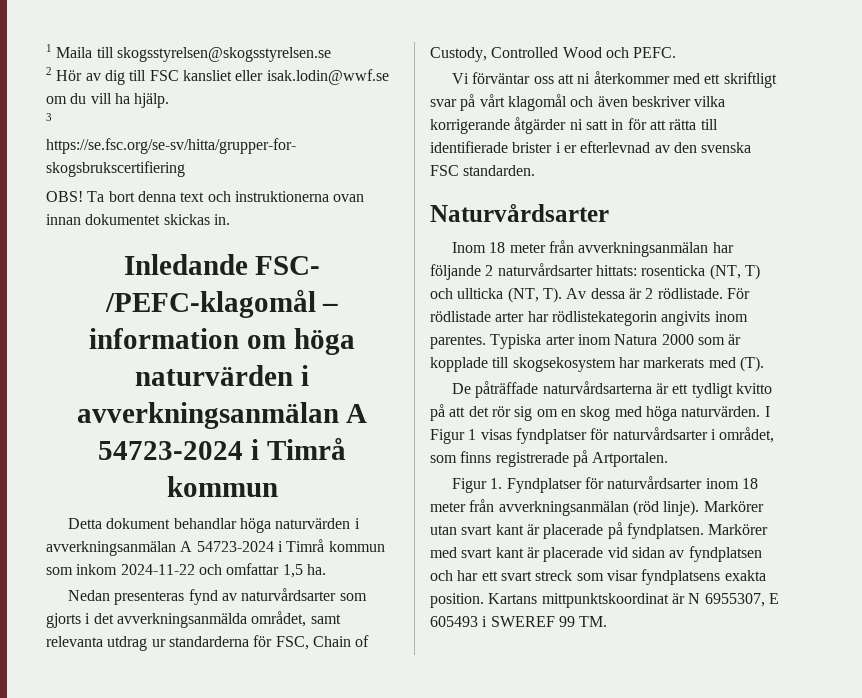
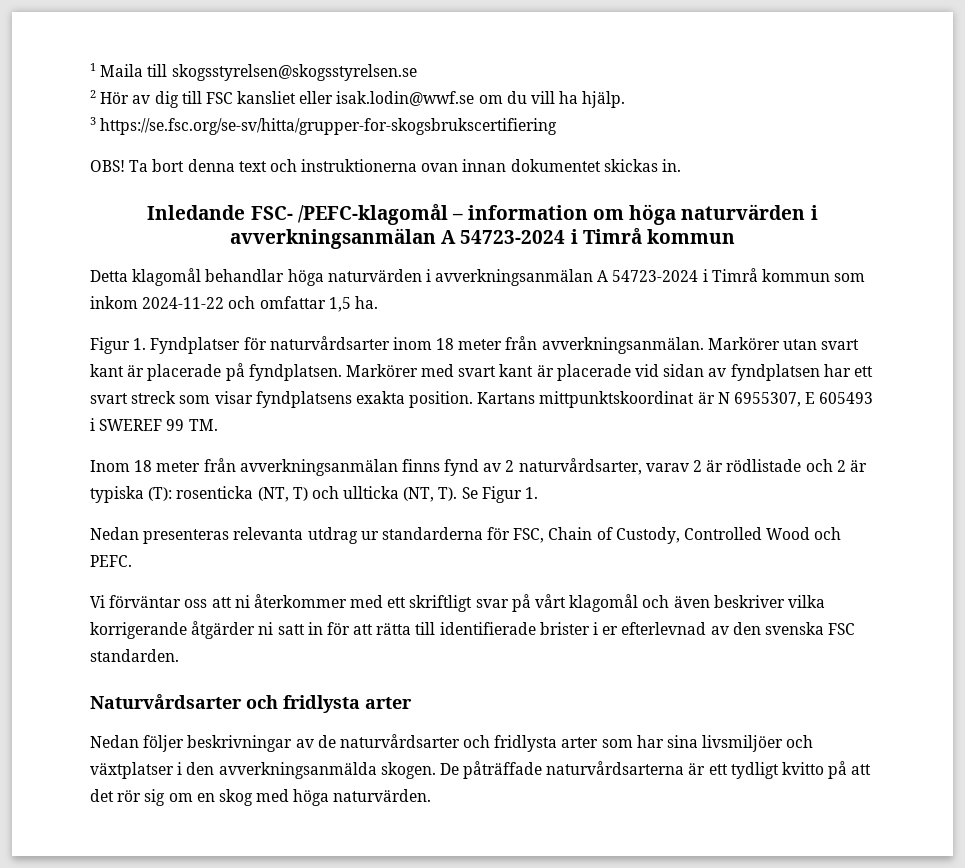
- Detta dokument behandlar höga naturvärden i avverkningsanmälan A 54723-2024 i Timrå kommun som inkom 2024-11-22 och omfattar 1,5 ha.
+ Detta klagomål behandlar höga naturvärden i avverkningsanmälan A 54723-2024 i Timrå kommun som inkom 2024-11-22 och omfattar 1,5 ha.
- Nedan presenteras fynd av naturvårdsarter som gjorts i det avverkningsanmälda området, samt relevanta utdrag ur standarderna för FSC, Chain of Custody, Controlled Wood och PEFC.
+ Figur 1. Fyndplatser för naturvårdsarter inom 18 meter från avverkningsanmälan. Markörer utan svart kant är placerade på fyndplatsen. Markörer med svart kant är placerade vid sidan av fyndplatsen har ett svart streck som visar fyndplatsens exakta position. Kartans mittpunktskoordinat är N 6955307, E 605493 i SWEREF 99 TM.
+ Inom 18 meter från avverkningsanmälan finns fynd av 2 naturvårdsarter, varav 2 är rödlistade och 2 är typiska (T): rosenticka (NT, T) och ullticka (NT, T). Se Figur 1.
+ Nedan presenteras relevanta utdrag ur standarderna för FSC, Chain of Custody, Controlled Wood och PEFC.
- Naturvårdsarter
- Inom 18 meter från avverkningsanmälan har följande 2 naturvårdsarter hittats: rosenticka (NT, T) och ullticka (NT, T). Av dessa är 2 rödlistade. För rödlistade arter har rödlistekategorin angivits inom parentes. Typiska arter inom Natura 2000 som är kopplade till skogsekosystem har markerats med (T).
- De påträffade naturvårdsarterna är ett tydligt kvitto på att det rör sig om en skog med höga naturvärden. I Figur 1 visas fyndplatser för naturvårdsarter i området, som finns registrerade på Artportalen.
- Figur 1. Fyndplatser för naturvårdsarter inom 18 meter från avverkningsanmälan (röd linje). Markörer utan svart kant är placerade på fyndplatsen. Markörer med svart kant är placerade vid sidan av fyndplatsen och har ett svart streck som visar fyndplatsens exakta position. Kartans mittpunktskoordinat är N 6955307, E 605493 i SWEREF 99 TM.
+ Naturvårdsarter och fridlysta arter
+ Nedan följer beskrivningar av de naturvårdsarter och fridlysta arter som har sina livsmiljöer och växtplatser i den avverkningsanmälda skogen. De påträffade naturvårdsarterna är ett tydligt kvitto på att det rör sig om en skog med höga naturvärden.

